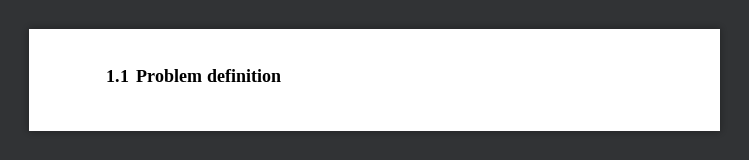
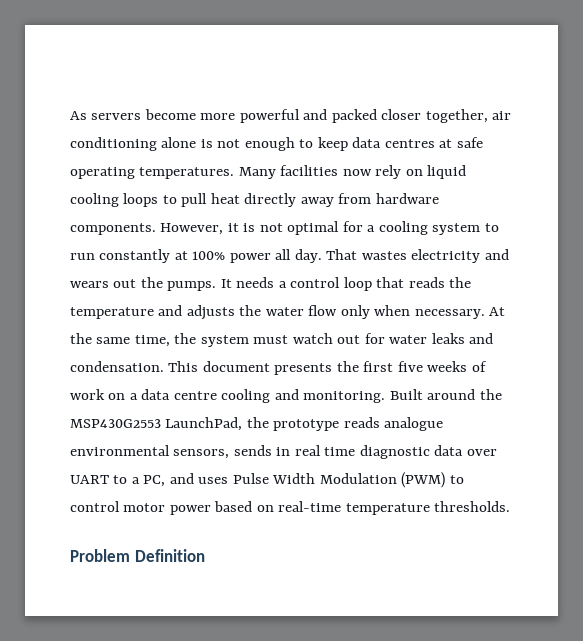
- 1.1 Problem definition
+ As servers become more powerful and packed closer together, air conditioning alone is not enough to keep data centres at safe operating temperatures. Many facilities now rely on liquid cooling loops to pull heat directly away from hardware components. However, it is not optimal for a cooling system to run constantly at 100% power all day. That wastes electricity and wears out the pumps. It needs a control loop that reads the temperature and adjusts the water flow only when necessary. At the same time, the system must watch out for water leaks and condensation. This document presents the first five weeks of work on a data centre cooling and monitoring. Built around the MSP430G2553 LaunchPad, the prototype reads analogue environmental sensors, sends in real time diagnostic data over UART to a PC, and uses Pulse Width Modulation (PWM) to control motor power based on real-time temperature thresholds.
+ Problem Definition

